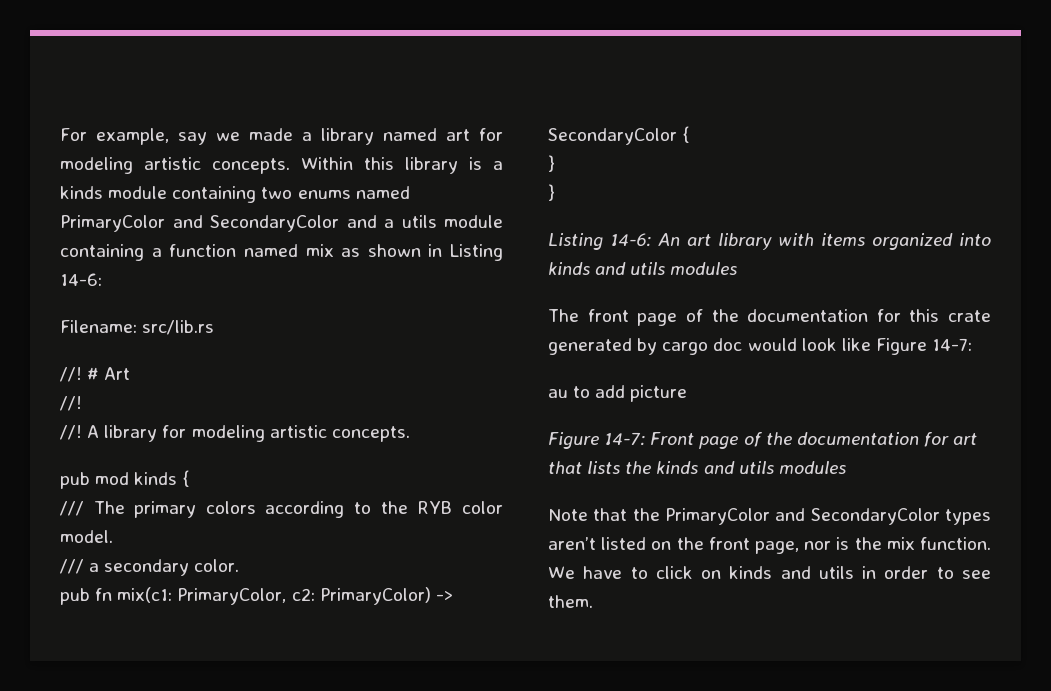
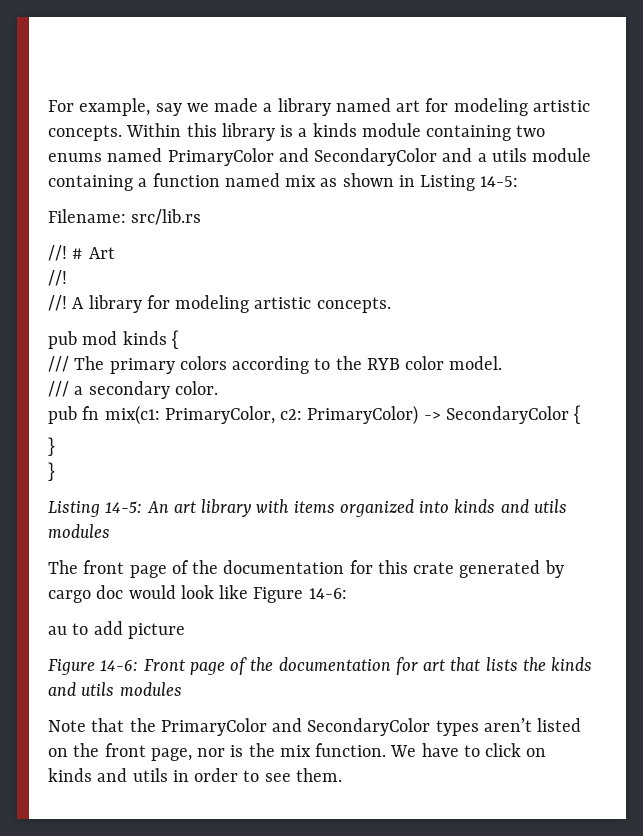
- Within this library is a kinds module containing two enums named PrimaryColor and SecondaryColor and a utils module containing a function named mix as shown in Listing 14-6:
+ Within this library is a kinds module containing two enums named PrimaryColor and SecondaryColor and a utils module containing a function named mix as shown in Listing 14-5:
- Listing 14-6: An art library with items organized into kinds and utils modules
+ Listing 14-5: An art library with items organized into kinds and utils modules
- The front page of the documentation for this crate generated by cargo doc would look like Figure 14-7:
+ The front page of the documentation for this crate generated by cargo doc would look like Figure 14-6:
- Figure 14-7: Front page of the documentation for art that lists the kinds and utils modules
+ Figure 14-6: Front page of the documentation for art that lists the kinds and utils modules

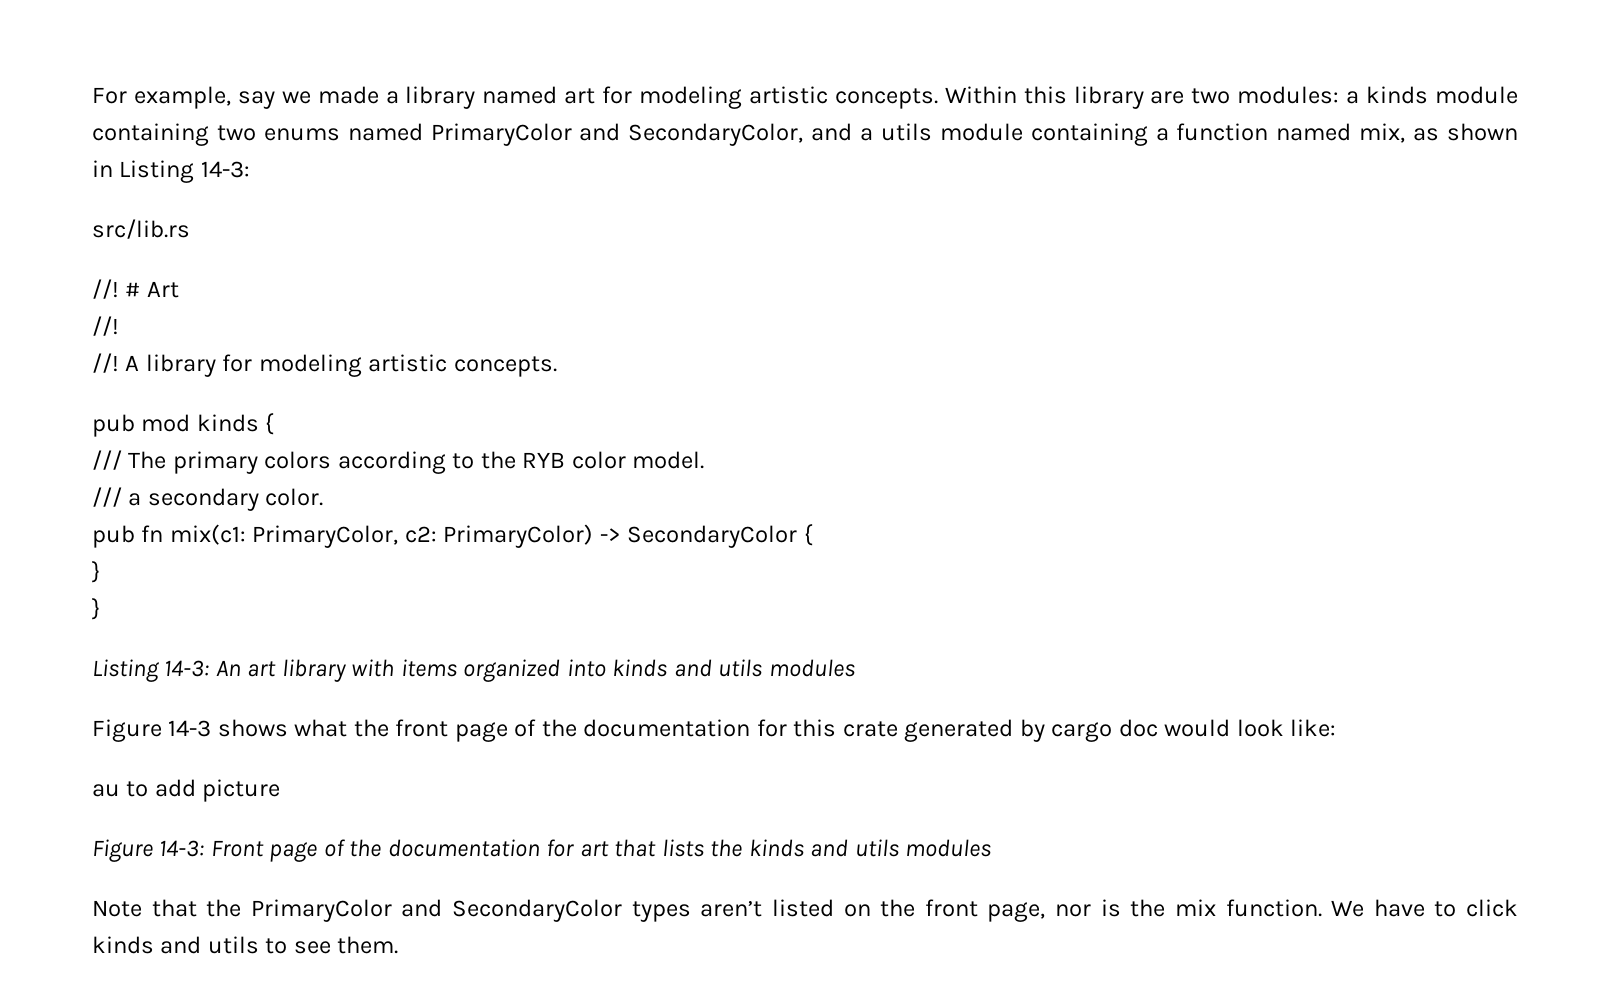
- Within this library is a kinds module containing two enums named PrimaryColor and SecondaryColor and a utils module containing a function named mix as shown in Listing 14-5:
- Filename: src/lib.rs
+ Within this library are two modules: a kinds module containing two enums named PrimaryColor and SecondaryColor, and a utils module containing a function named mix, as shown in Listing 14-3:
+ src/lib.rs
- Listing 14-5: An art library with items organized into kinds and utils modules
+ Listing 14-3: An art library with items organized into kinds and utils modules
- The front page of the documentation for this crate generated by cargo doc would look like Figure 14-6:
+ Figure 14-3 shows what the front page of the documentation for this crate generated by cargo doc would look like:
- Figure 14-6: Front page of the documentation for art that lists the kinds and utils modules
+ Figure 14-3: Front page of the documentation for art that lists the kinds and utils modules
- We have to click on kinds and utils in order to see them.
+ We have to click kinds and utils to see them.

